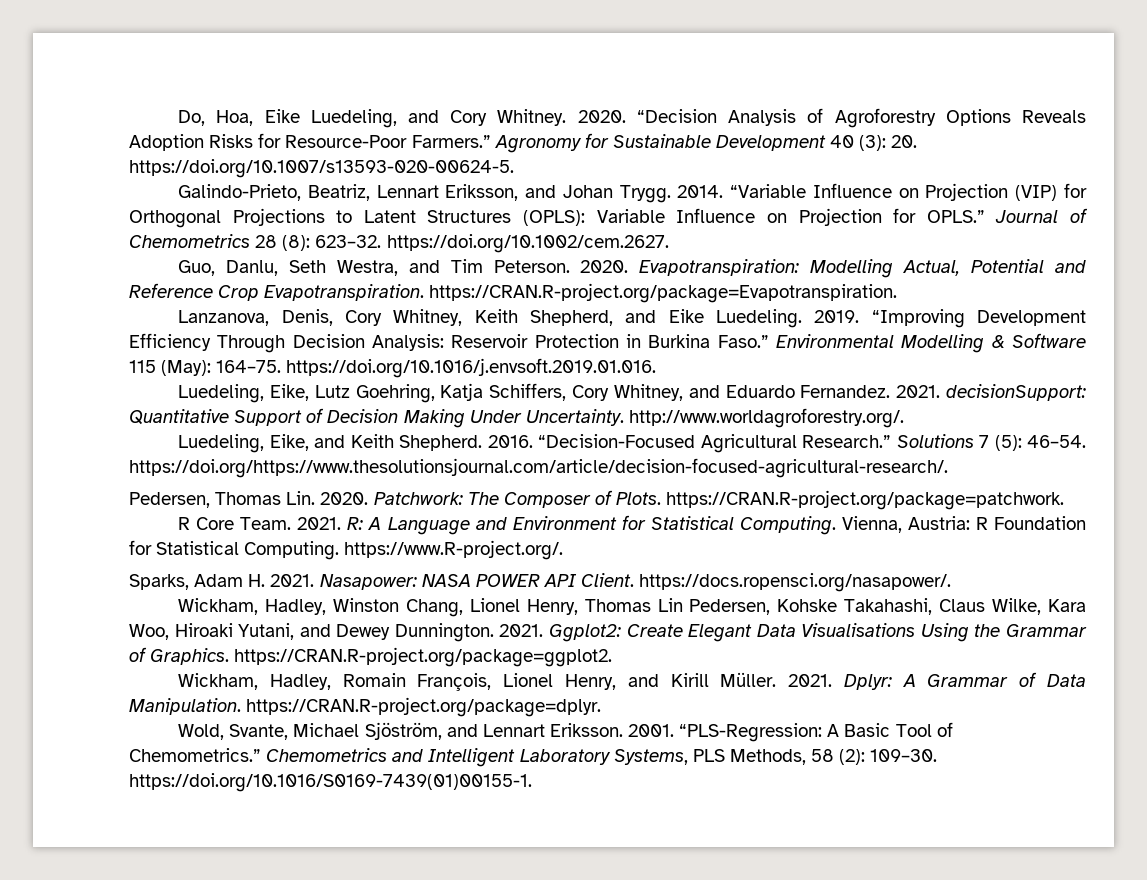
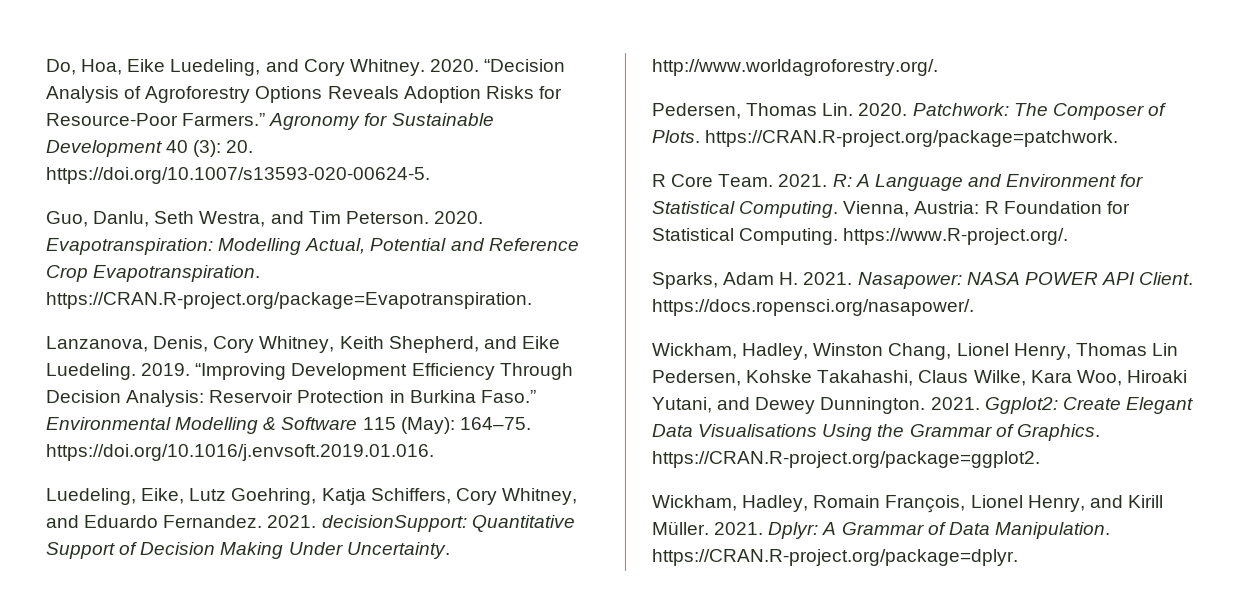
- Galindo-Prieto, Beatriz, Lennart Eriksson, and Johan Trygg. 2014. “Variable Influence on Projection (VIP) for Orthogonal Projections to Latent Structures (OPLS): Variable Influence on Projection for OPLS.” Journal of Chemometrics 28 (8): 623–32. https://doi.org/10.1002/cem.2627.
- Luedeling, Eike, and Keith Shepherd. 2016. “Decision-Focused Agricultural Research.” Solutions 7 (5): 46–54. https://doi.org/https://www.thesolutionsjournal.com/article/decision-focused-agricultural-research/.
- Wold, Svante, Michael Sjöström, and Lennart Eriksson. 2001. “PLS-Regression: A Basic Tool of Chemometrics.” Chemometrics and Intelligent Laboratory Systems, PLS Methods, 58 (2): 109–30. https://doi.org/10.1016/S0169-7439(01)00155-1.

